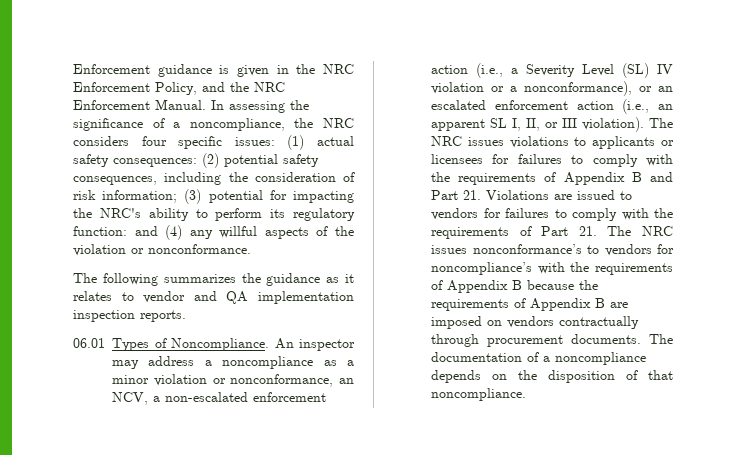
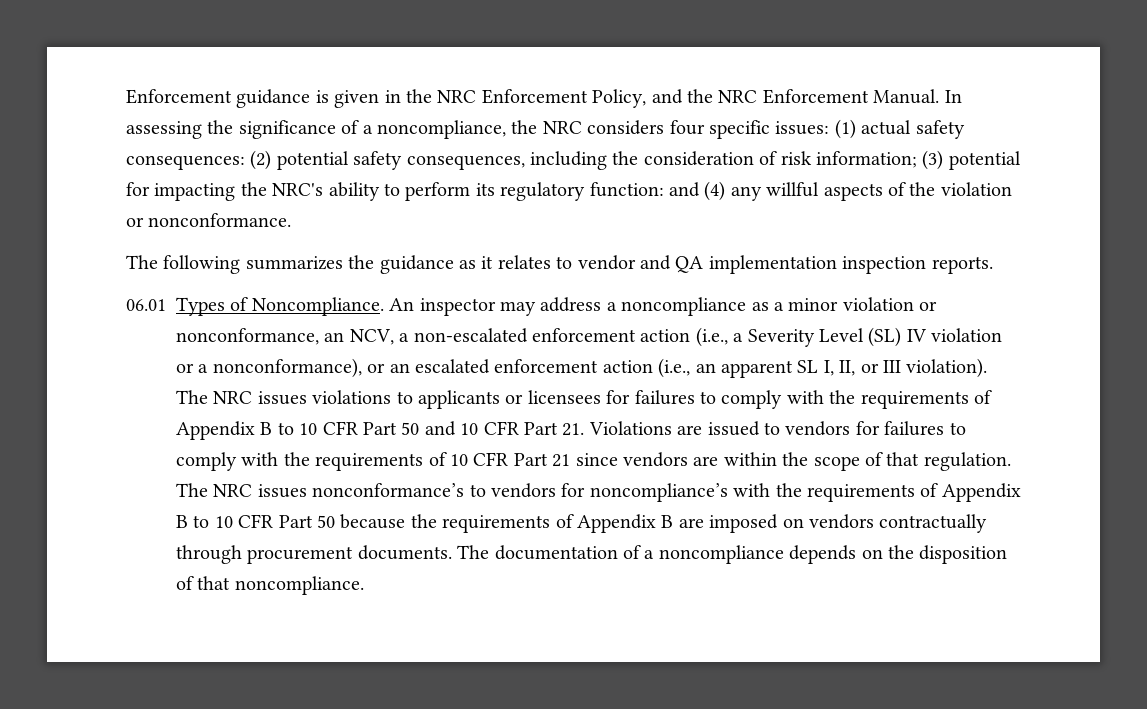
- The NRC issues violations to applicants or licensees for failures to comply with the requirements of Appendix B and Part 21. Violations are issued to vendors for failures to comply with the requirements of Part 21. The NRC issues nonconformance’s to vendors for noncompliance’s with the requirements of Appendix B because the requirements of Appendix B are imposed on vendors contractually through procurement documents.
+ The NRC issues violations to applicants or licensees for failures to comply with the requirements of Appendix B to 10 CFR Part 50 and 10 CFR Part 21. Violations are issued to vendors for failures to comply with the requirements of 10 CFR Part 21 since vendors are within the scope of that regulation. The NRC issues nonconformance’s to vendors for noncompliance’s with the requirements of Appendix B to 10 CFR Part 50 because the requirements of Appendix B are imposed on vendors contractually through procurement documents.

